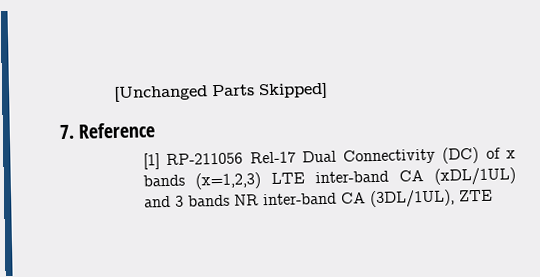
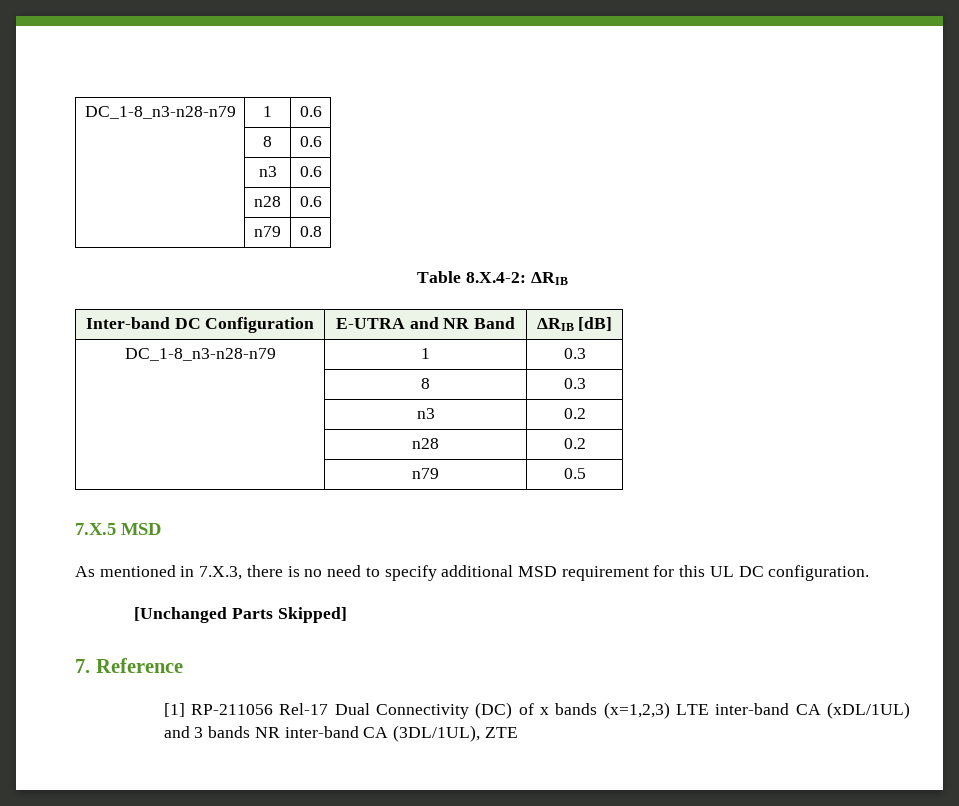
+ DC_1-8_n3-n28-n79 | 1 | 0.6
+ | 8 | 0.6
+ | n3 | 0.6
+ | n28 | 0.6
+ | n79 | 0.8
+ Table 8.X.4-2: ΔRIB
+ Inter-band DC Configuration | E-UTRA and NR Band | ΔRIB [dB]
+ DC_1-8_n3-n28-n79 | 1 | 0.3
+ | 8 | 0.3
+ | n3 | 0.2
+ | n28 | 0.2
+ | n79 | 0.5
+ 7.X.5 MSD
+ As mentioned in 7.X.3, there is no need to specify additional MSD requirement for this UL DC configuration.

